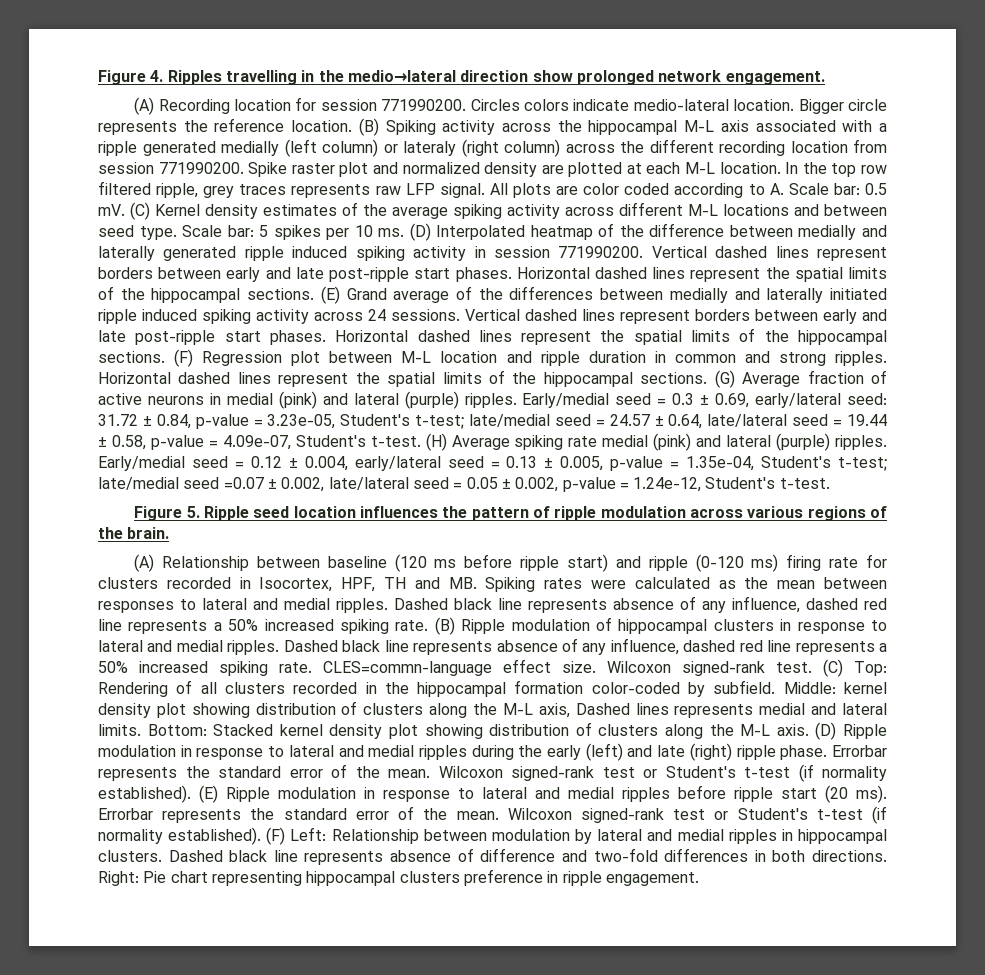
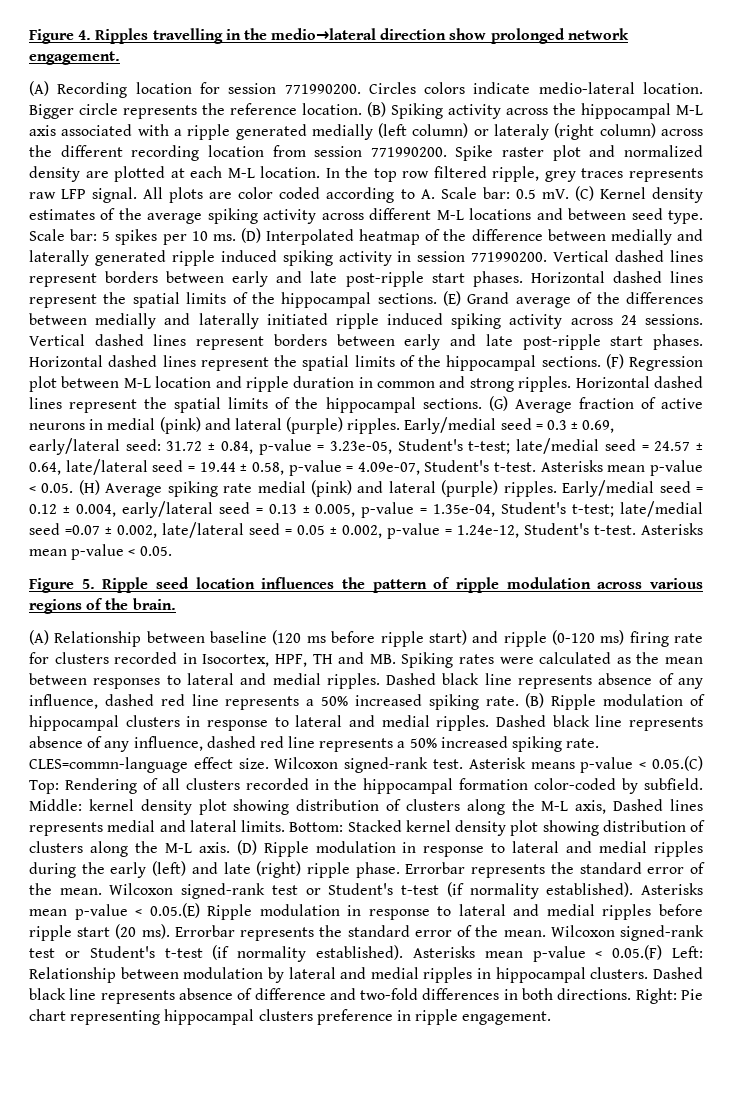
- (H) Average spiking rate medial (pink) and lateral (purple) ripples.
+ Asterisks mean p-value < 0.05. (H) Average spiking rate medial (pink) and lateral (purple) ripples.
- Early/medial seed = 0.12 ± 0.004, early/lateral seed = 0.13 ± 0.005, p-value = 1.35e-04, Student's t-test; late/medial seed =0.07 ± 0.002, late/lateral seed = 0.05 ± 0.002, p-value = 1.24e-12, Student's t-test.
+ Early/medial seed = 0.12 ± 0.004, early/lateral seed = 0.13 ± 0.005, p-value = 1.35e-04, Student's t-test; late/medial seed =0.07 ± 0.002, late/lateral seed = 0.05 ± 0.002, p-value = 1.24e-12, Student's t-test. Asterisks mean p-value < 0.05.
- (C) Top: Rendering of all clusters recorded in the hippocampal formation color-coded by subfield.
+ Asterisk means p-value < 0.05.(C) Top: Rendering of all clusters recorded in the hippocampal formation color-coded by subfield.
- (E) Ripple modulation in response to lateral and medial ripples before ripple start (20 ms).
+ Asterisks mean p-value < 0.05.(E) Ripple modulation in response to lateral and medial ripples before ripple start (20 ms).
- (F) Left: Relationship between modulation by lateral and medial ripples in hippocampal clusters.
+ Asterisks mean p-value < 0.05.(F) Left: Relationship between modulation by lateral and medial ripples in hippocampal clusters.

